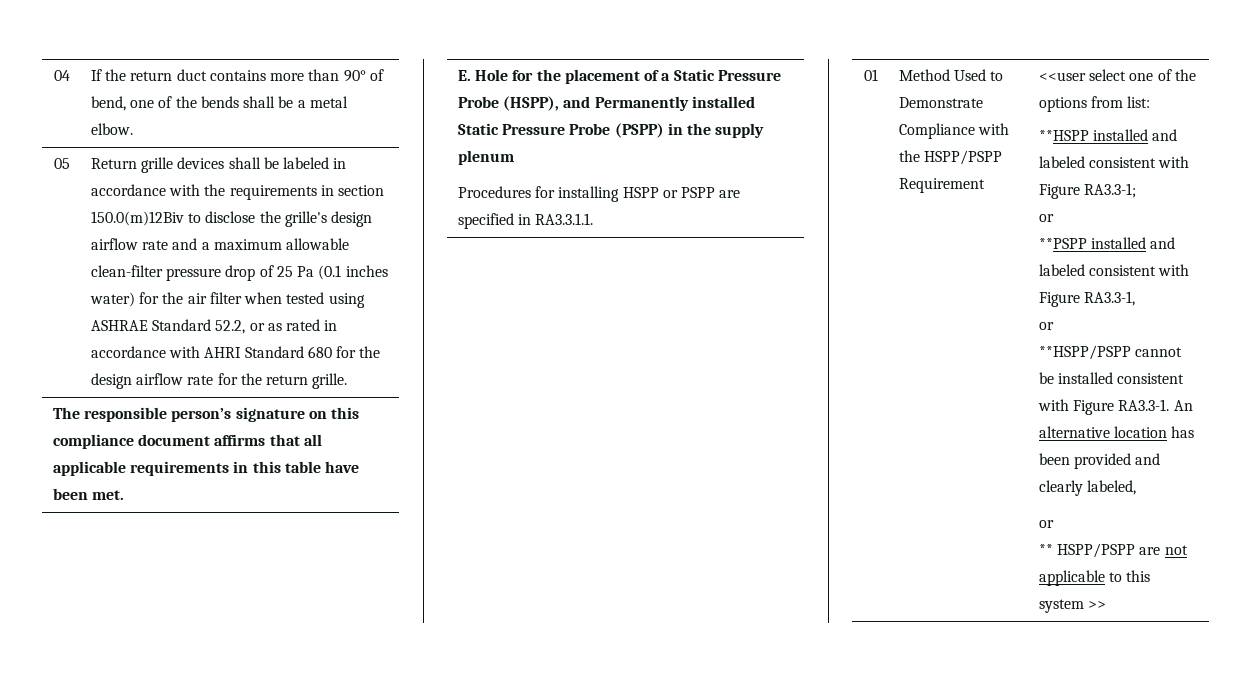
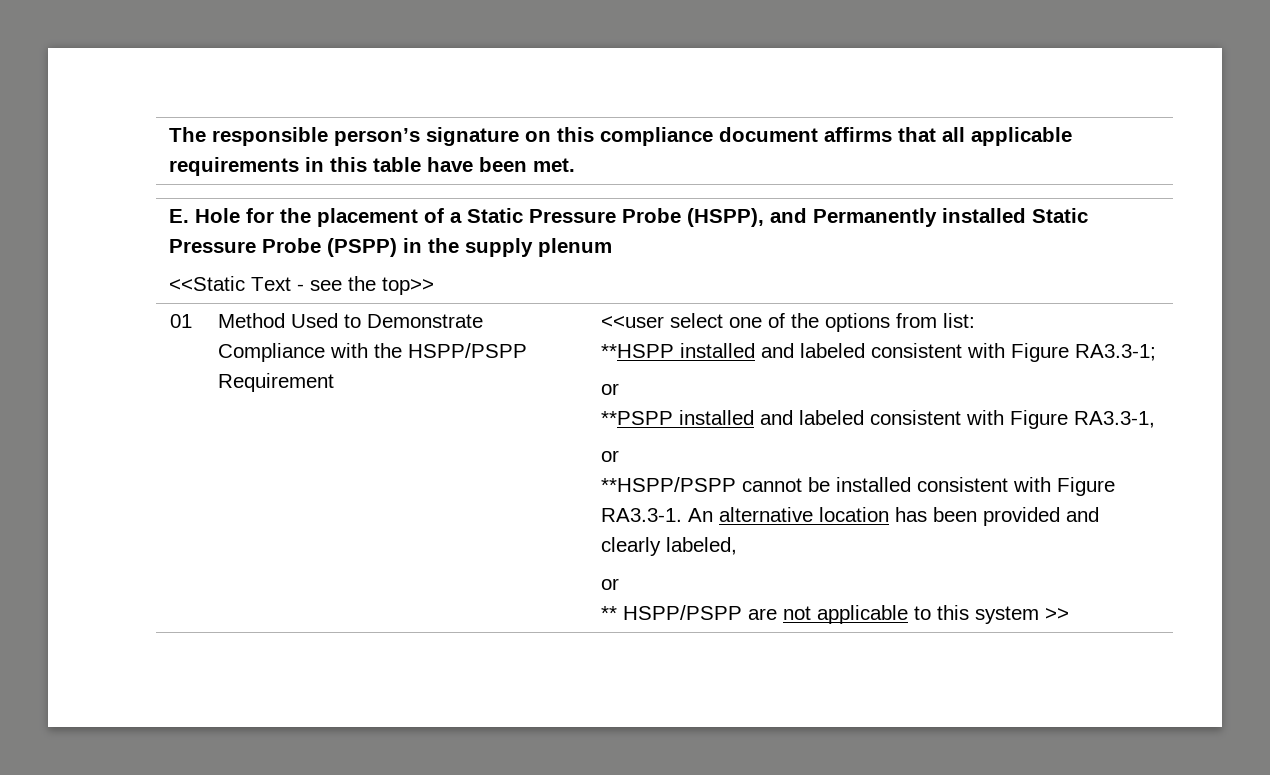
- 04 | If the return duct contains more than 90° of bend, one of the bends shall be a metal elbow.
- 05 | Return grille devices shall be labeled in accordance with the requirements in section 150.0(m)12Biv to disclose the grille's design airflow rate and a maximum allowable clean-filter pressure drop of 25 Pa (0.1 inches water) for the air filter when tested using ASHRAE Standard 52.2, or as rated in accordance with AHRI Standard 680 for the design airflow rate for the return grille.
  E. Hole for the placement of a Static Pressure Probe (HSPP), and Permanently installed Static Pressure Probe (PSPP) in the supply plenum
- Procedures for installing HSPP or PSPP are specified in RA3.3.1.1.
+ <<Static Text - see the top>>

